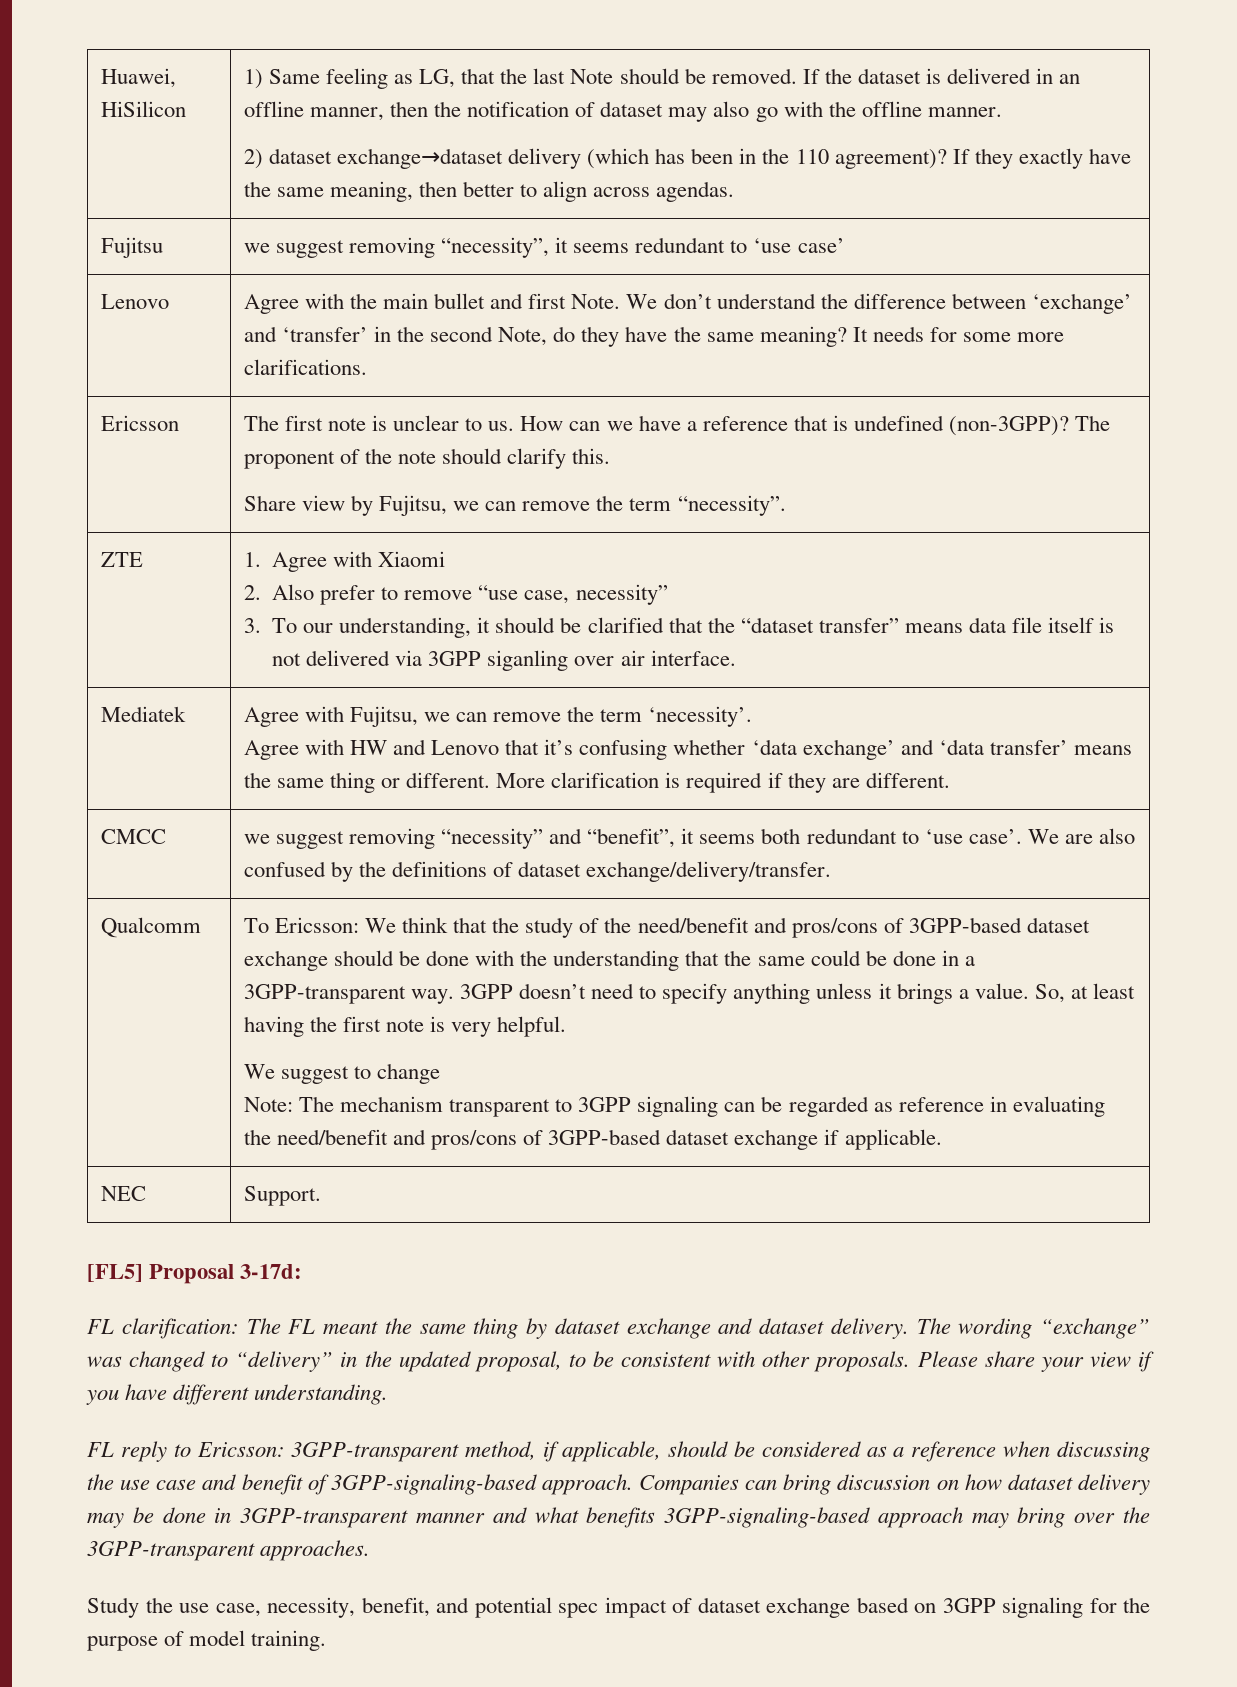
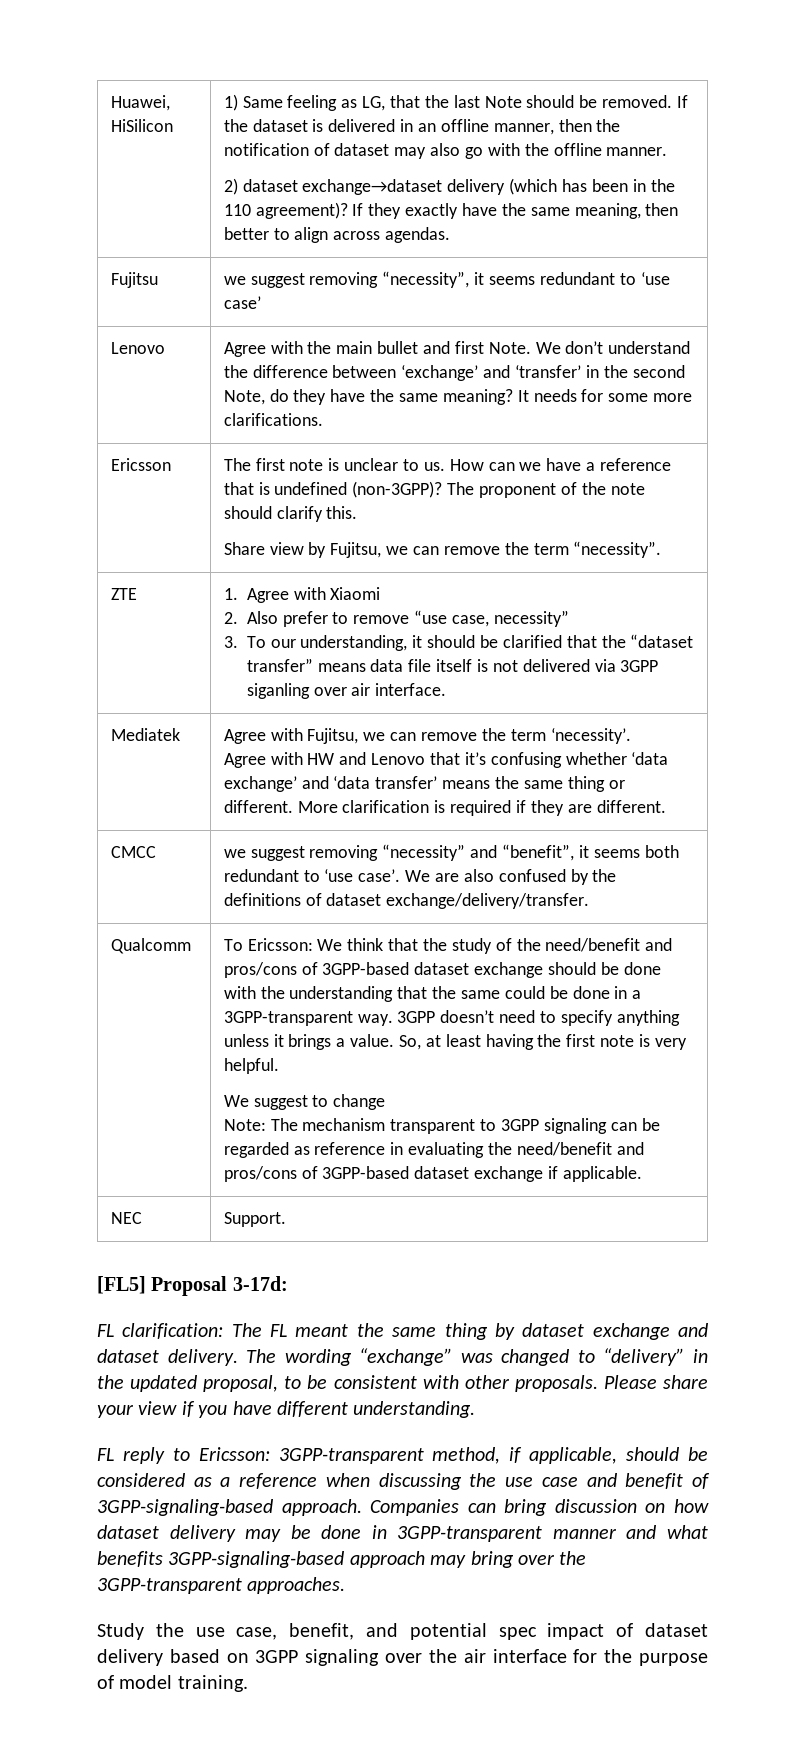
- Study the use case, necessity, benefit, and potential spec impact of dataset exchange based on 3GPP signaling for the purpose of model training.
+ Study the use case, benefit, and potential spec impact of dataset delivery based on 3GPP signaling over the air interface for the purpose of model training.

